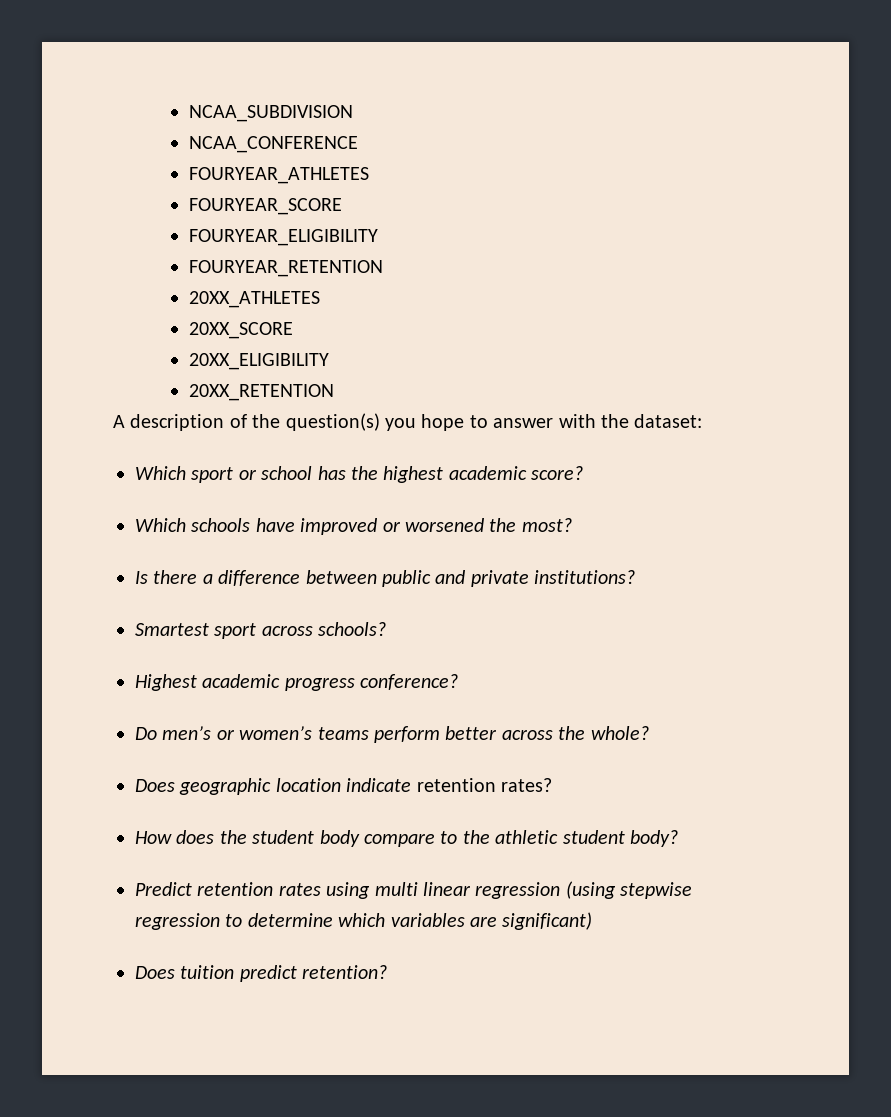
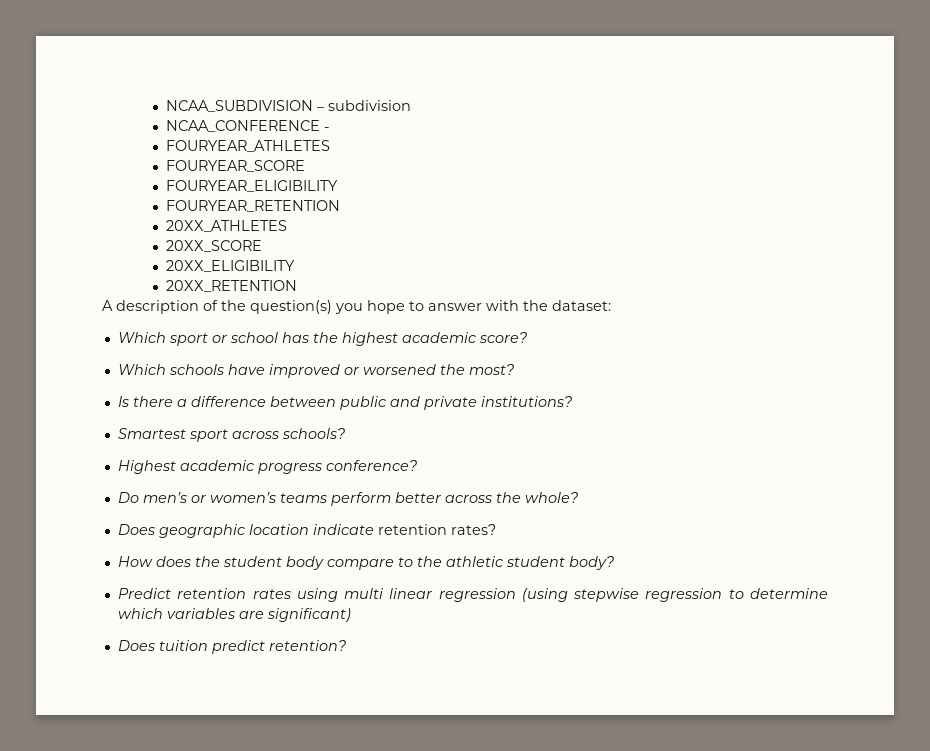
- NCAA_SUBDIVISION
+ NCAA_SUBDIVISION – subdivision
- NCAA_CONFERENCE
+ NCAA_CONFERENCE -

